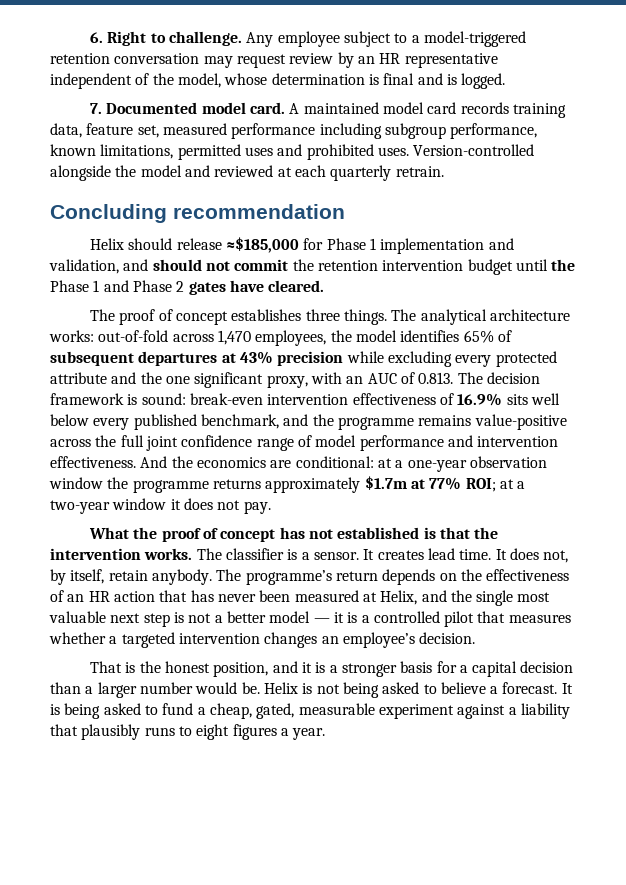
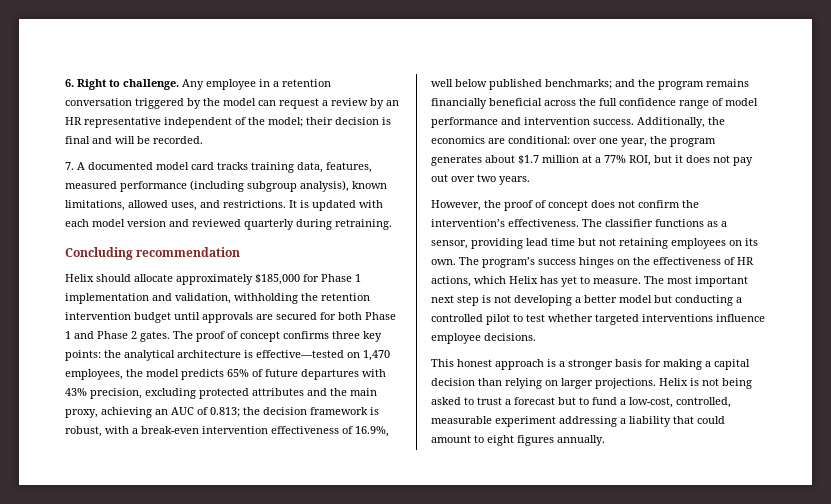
- Any employee subject to a model-triggered retention conversation may request review by an HR representative independent of the model, whose determination is final and is logged.
- 7. Documented model card. A maintained model card records training data, feature set, measured performance including subgroup performance, known limitations, permitted uses and prohibited uses. Version-controlled alongside the model and reviewed at each quarterly retrain.
+ Any employee in a retention conversation triggered by the model can request a review by an HR representative independent of the model; their decision is final and will be recorded.
+ 7. A documented model card tracks training data, features, measured performance (including subgroup analysis), known limitations, allowed uses, and restrictions. It is updated with each model version and reviewed quarterly during retraining.
- Helix should release ≈$185,000 for Phase 1 implementation and validation, and should not commit the retention intervention budget until the Phase 1 and Phase 2 gates have cleared.
- The proof of concept establishes three things. The analytical architecture works: out-of-fold across 1,470 employees, the model identifies 65% of subsequent departures at 43% precision while excluding every protected attribute and the one significant proxy, with an AUC of 0.813. The decision framework is sound: break-even intervention effectiveness of 16.9% sits well below every published benchmark, and the programme remains value-positive across the full joint confidence range of model performance and intervention effectiveness. And the economics are conditional:
+ Helix should allocate approximately $185,000 for Phase 1 implementation and validation, withholding the retention intervention budget until approvals are secured for both Phase 1 and Phase 2 gates. The proof of concept confirms three key points: the analytical architecture is effective—tested on 1,470 employees, the model predicts 65% of future departures with 43% precision, excluding protected attributes and the main proxy, achieving an AUC of 0.813; the decision framework is robust, with a break-even intervention effectiveness of 16.9%, well below published benchmarks; and the program remains financially beneficial across the full confidence range of model performance and intervention success. Additionally, the economics are conditional:
- at a one-year observation window the programme returns approximately $1.7m at 77% ROI; at a two-year window it does not pay.
- What the proof of concept has not established is that the intervention works. The classifier is a sensor. It creates lead time. It does not, by itself, retain anybody. The programme’s return depends on the effectiveness of an HR action that has never been measured at Helix, and the single most valuable next step is not a better model — it is a controlled pilot that measures whether a targeted intervention changes an employee’s decision.
- That is the honest position, and it is a stronger basis for a capital decision than a larger number would be.
+ over one year, the program generates about $1.7 million at a 77% ROI, but it does not pay out over two years.
+ However, the proof of concept does not confirm the intervention’s effectiveness. The classifier functions as a sensor, providing lead time but not retaining employees on its own. The program’s success hinges on the effectiveness of HR actions, which Helix has yet to measure. The most important next step is not developing a better model but conducting a controlled pilot to test whether targeted interventions influence employee decisions.
+ This honest approach is a stronger basis for making a capital decision than relying on larger projections.
- Helix is not being asked to believe a forecast. It is being asked to fund a cheap, gated, measurable experiment against a liability that plausibly runs to eight figures a year.
+ Helix is not being asked to trust a forecast but to fund a low-cost, controlled, measurable experiment addressing a liability that could amount to eight figures annually.

